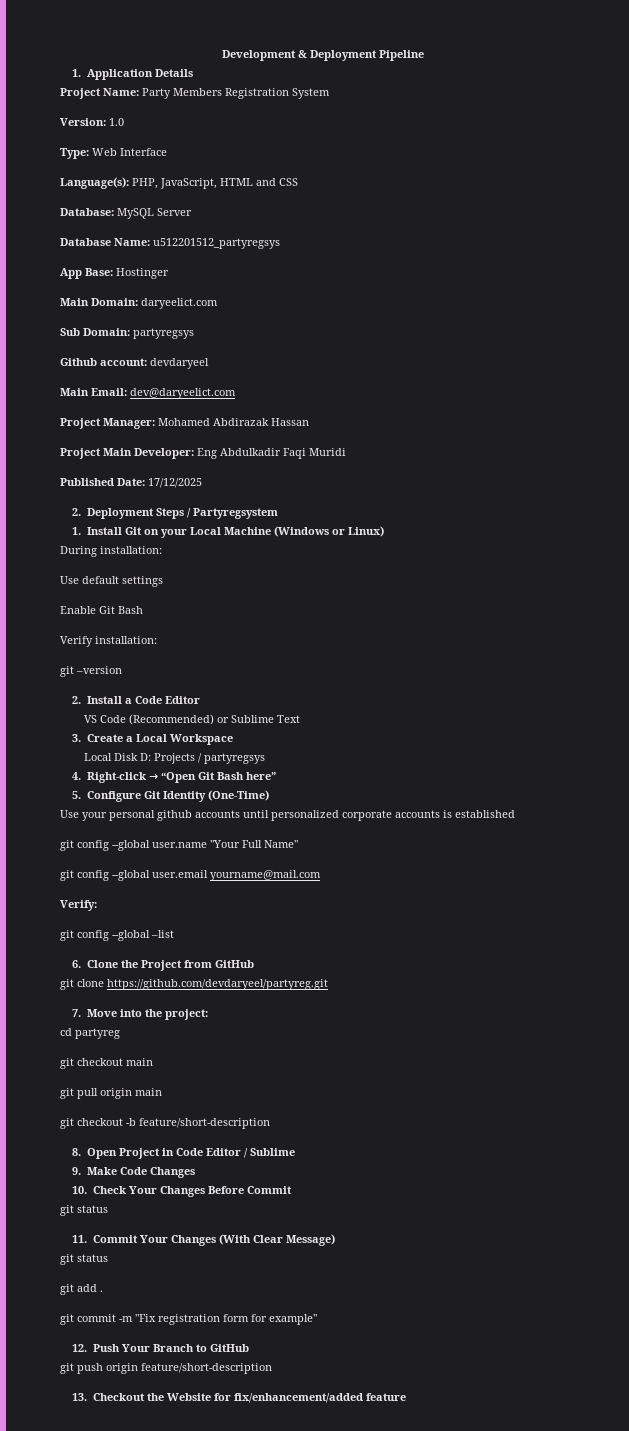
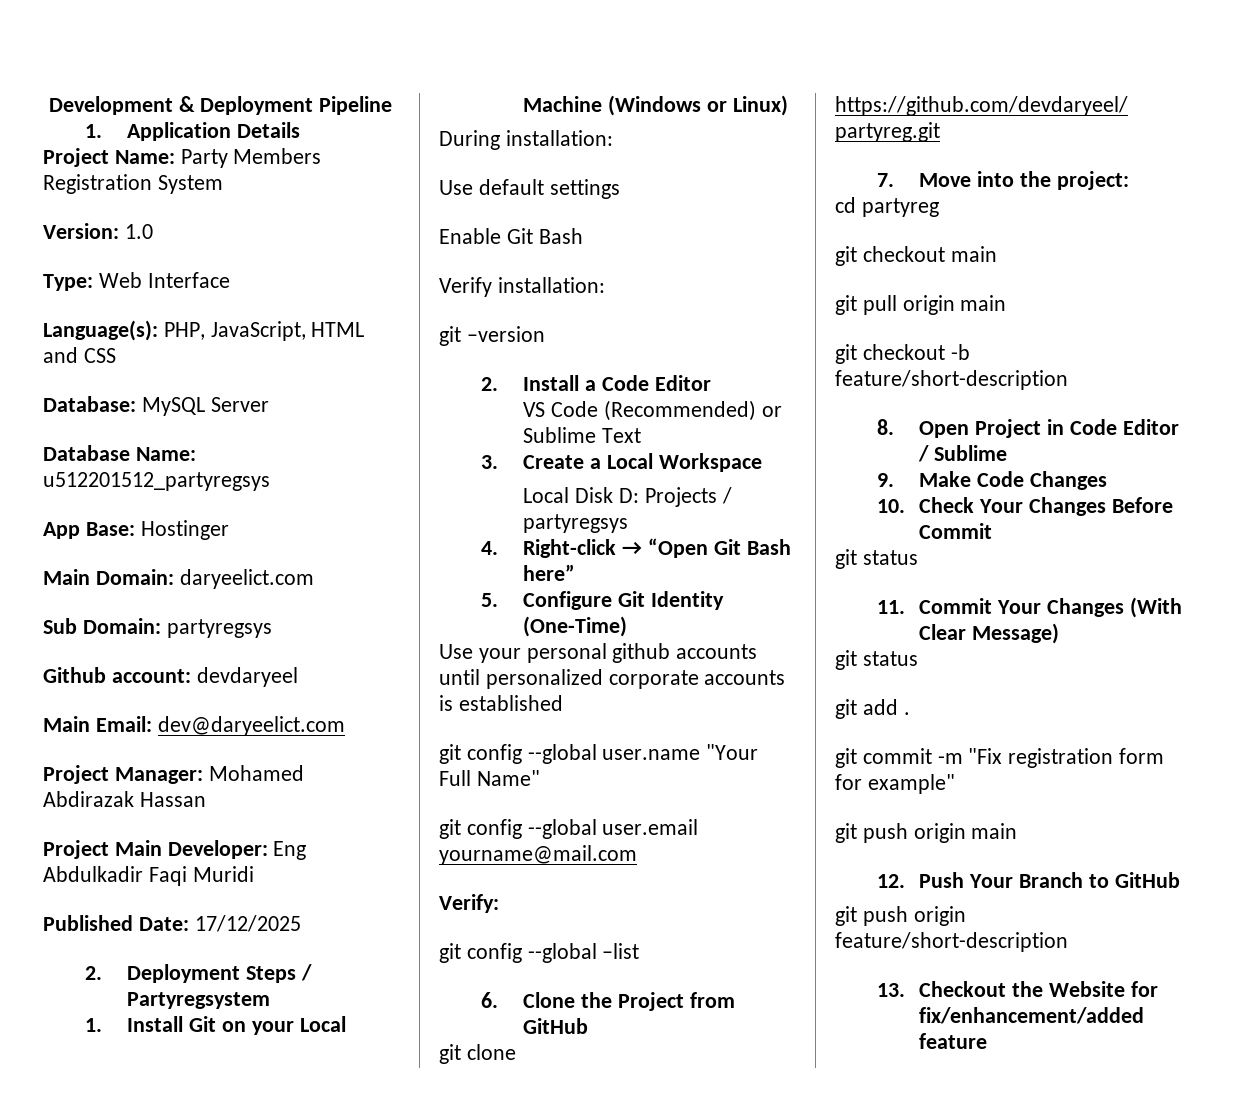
+ git push origin main

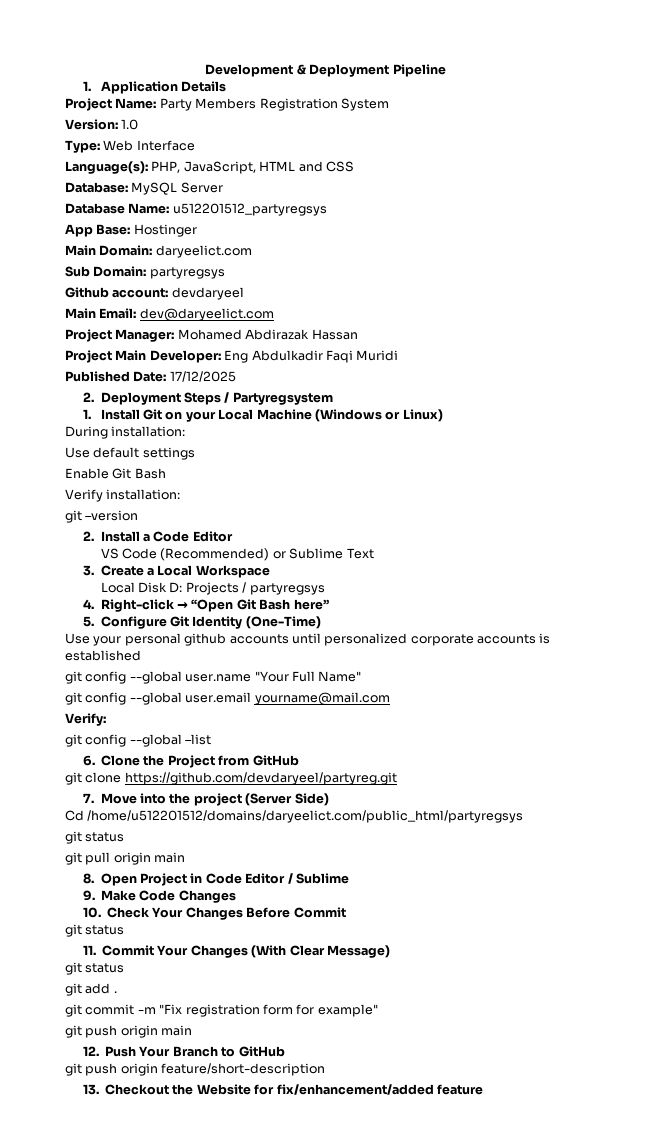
- 7. Move into the project:
- cd partyreg
- git checkout main
+ 7. Move into the project (Server Side)
+ Cd /home/u512201512/domains/daryeelict.com/public_html/partyregsys
+ git status
- git checkout -b feature/short-description

